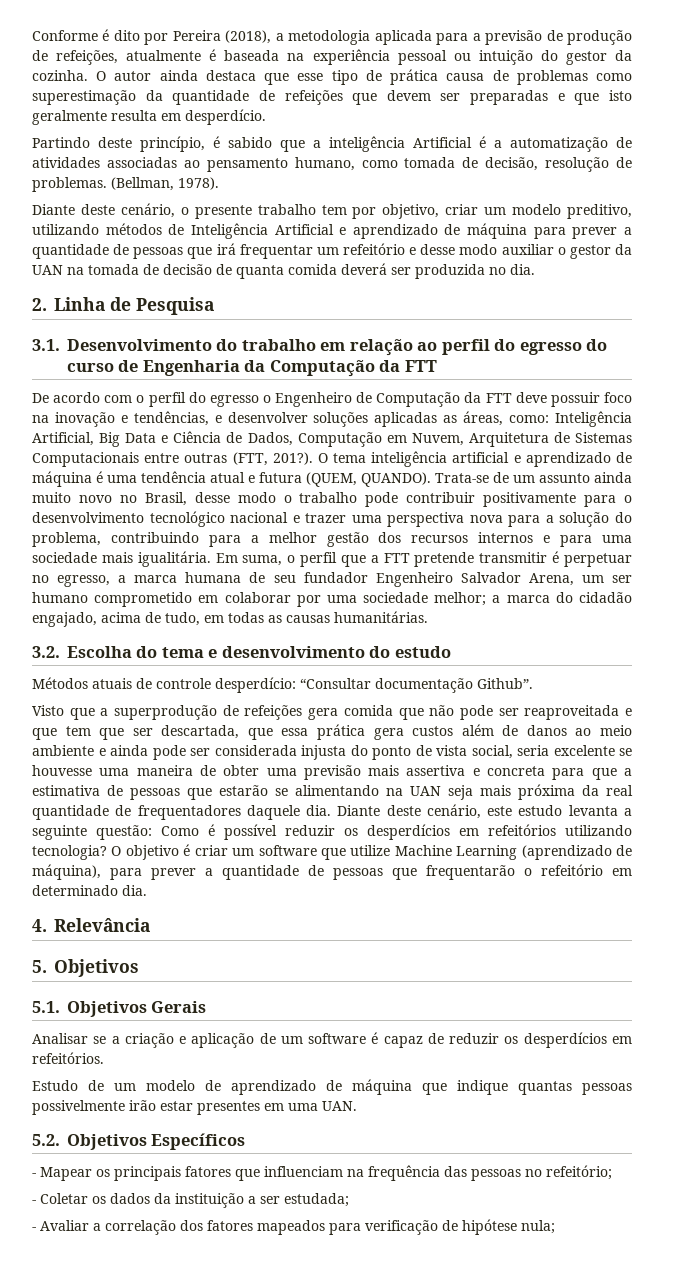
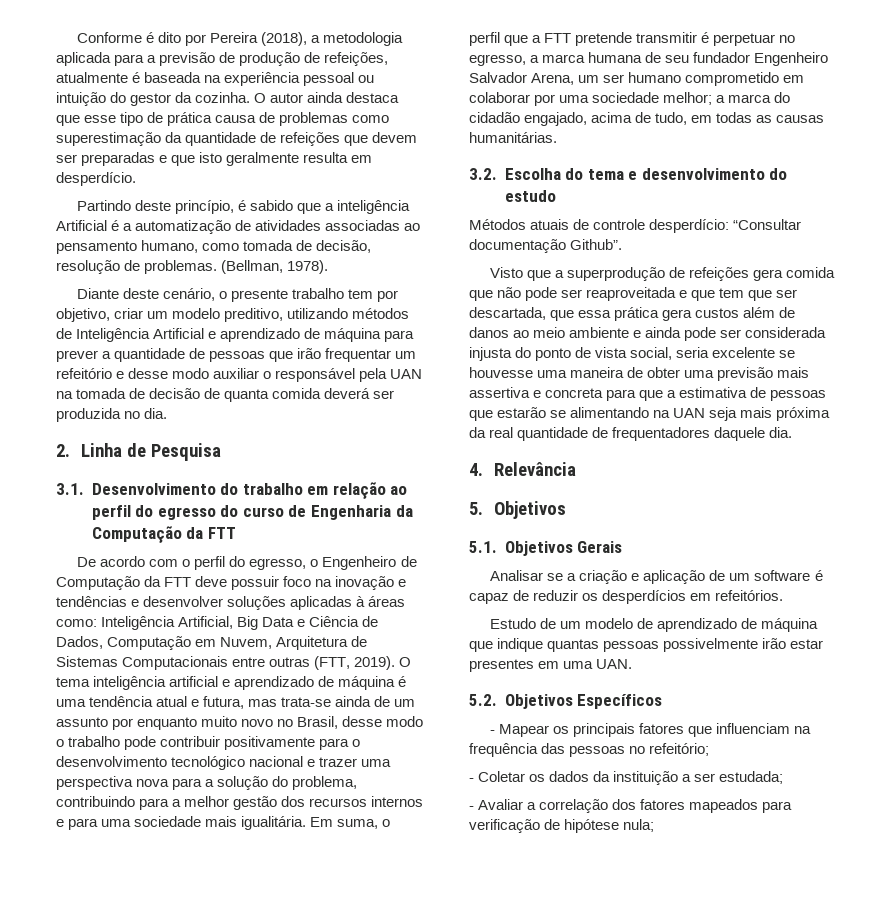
- Diante deste cenário, o presente trabalho tem por objetivo, criar um modelo preditivo, utilizando métodos de Inteligência Artificial e aprendizado de máquina para prever a quantidade de pessoas que irá frequentar um refeitório e desse modo auxiliar o gestor da UAN na tomada de decisão de quanta comida deverá ser produzida no dia.
+ Diante deste cenário, o presente trabalho tem por objetivo, criar um modelo preditivo, utilizando métodos de Inteligência Artificial e aprendizado de máquina para prever a quantidade de pessoas que irão frequentar um refeitório e desse modo auxiliar o responsável pela UAN na tomada de decisão de quanta comida deverá ser produzida no dia.
- De acordo com o perfil do egresso o Engenheiro de Computação da FTT deve possuir foco na inovação e tendências, e desenvolver soluções aplicadas as áreas, como: Inteligência Artificial, Big Data e Ciência de Dados, Computação em Nuvem, Arquitetura de Sistemas Computacionais entre outras (FTT, 201?).
+ De acordo com o perfil do egresso, o Engenheiro de Computação da FTT deve possuir foco na inovação e tendências e desenvolver soluções aplicadas à áreas como: Inteligência Artificial, Big Data e Ciência de Dados, Computação em Nuvem, Arquitetura de Sistemas Computacionais entre outras (FTT, 2019).
- O tema inteligência artificial e aprendizado de máquina é uma tendência atual e futura (QUEM, QUANDO). Trata-se de um assunto ainda muito novo no Brasil, desse modo o trabalho pode contribuir positivamente para o desenvolvimento tecnológico nacional e trazer uma perspectiva nova para a solução do problema, contribuindo para a melhor gestão dos recursos internos e para uma sociedade mais igualitária.
+ O tema inteligência artificial e aprendizado de máquina é uma tendência atual e futura, mas trata-se ainda de um assunto por enquanto muito novo no Brasil, desse modo o trabalho pode contribuir positivamente para o desenvolvimento tecnológico nacional e trazer uma perspectiva nova para a solução do problema, contribuindo para a melhor gestão dos recursos internos e para uma sociedade mais igualitária.
- Diante deste cenário, este estudo levanta a seguinte questão: Como é possível reduzir os desperdícios em refeitórios utilizando tecnologia? O objetivo é criar um software que utilize Machine Learning (aprendizado de máquina), para prever a quantidade de pessoas que frequentarão o refeitório em determinado dia.

